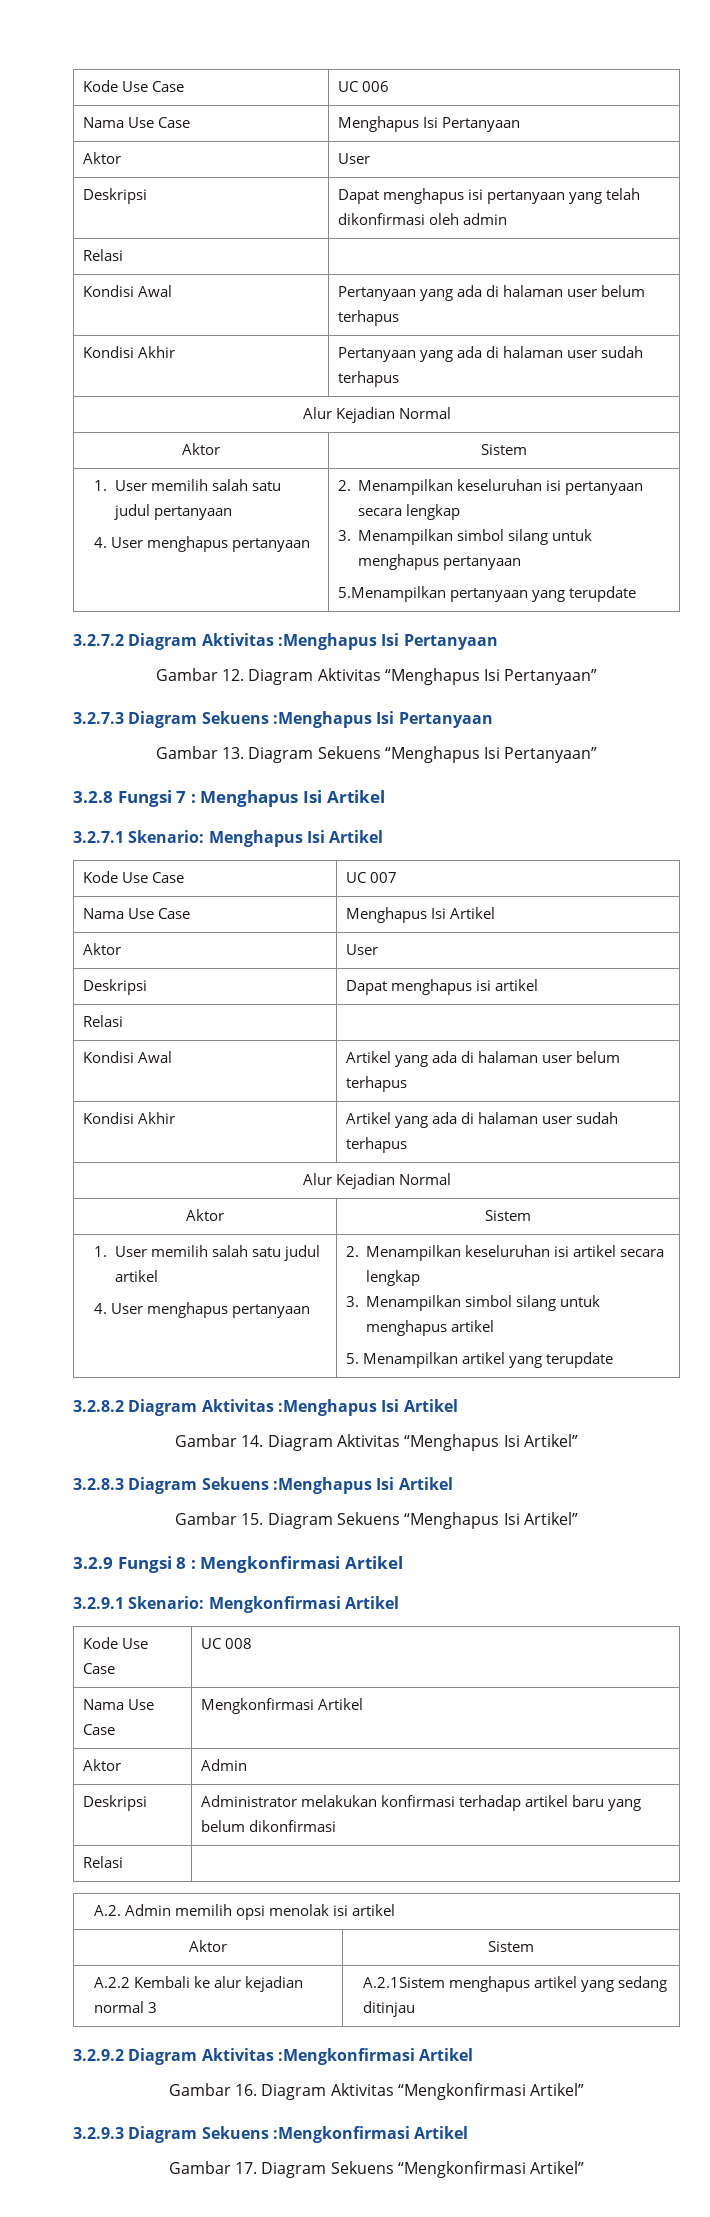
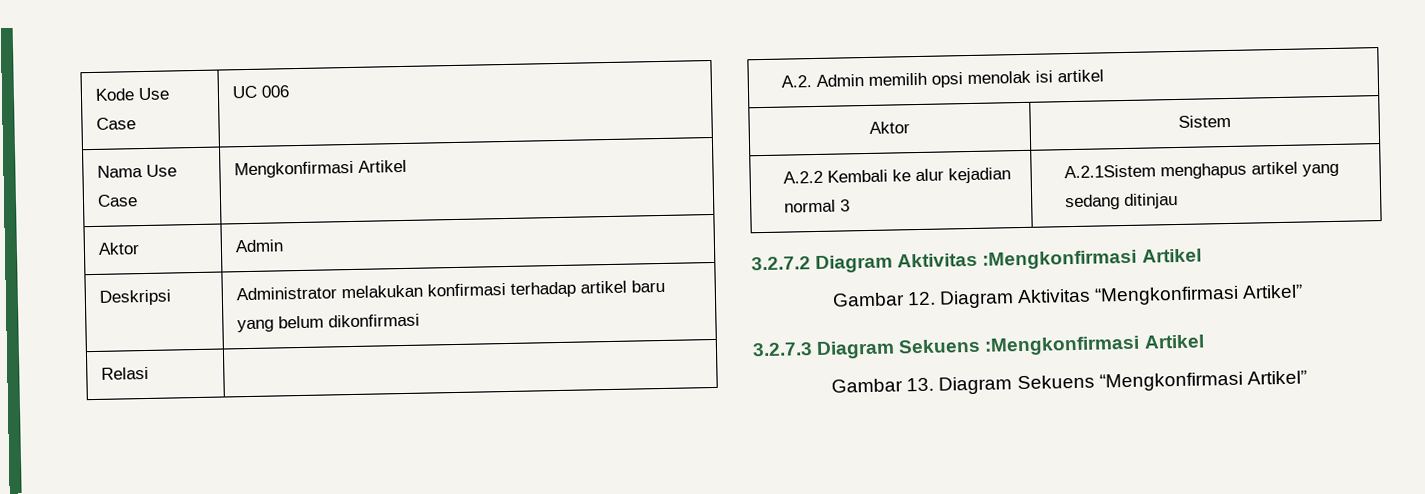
- Nama Use Case | Menghapus Isi Pertanyaan
- Aktor | User
- Deskripsi | Dapat menghapus isi pertanyaan yang telah dikonfirmasi oleh admin
- Relasi |
- Kondisi Awal | Pertanyaan yang ada di halaman user belum terhapus
- Kondisi Akhir | Pertanyaan yang ada di halaman user sudah terhapus
- Alur Kejadian Normal
- Aktor | Sistem
- 1. User memilih salah satu judul pertanyaan
- 4. User menghapus pertanyaan | 2. Menampilkan keseluruhan isi pertanyaan secara lengkap
- 3. Menampilkan simbol silang untuk menghapus pertanyaan
- 5.Menampilkan pertanyaan yang terupdate
- 3.2.7.2 Diagram Aktivitas :Menghapus Isi Pertanyaan
- Gambar 12. Diagram Aktivitas “Menghapus Isi Pertanyaan”
- 3.2.7.3 Diagram Sekuens :Menghapus Isi Pertanyaan
- Gambar 13. Diagram Sekuens “Menghapus Isi Pertanyaan”
- 3.2.8 Fungsi 7 : Menghapus Isi Artikel
- 3.2.7.1 Skenario: Menghapus Isi Artikel
- Kode Use Case | UC 007
- Nama Use Case | Menghapus Isi Artikel
- Aktor | User
- Deskripsi | Dapat menghapus isi artikel
- Relasi |
- Kondisi Awal | Artikel yang ada di halaman user belum terhapus
- Kondisi Akhir | Artikel yang ada di halaman user sudah terhapus
- Alur Kejadian Normal
- Aktor | Sistem
- 1. User memilih salah satu judul artikel
- 4. User menghapus pertanyaan | 2. Menampilkan keseluruhan isi artikel secara lengkap
- 3. Menampilkan simbol silang untuk menghapus artikel
- 5. Menampilkan artikel yang terupdate
- 3.2.8.2 Diagram Aktivitas :Menghapus Isi Artikel
- Gambar 14. Diagram Aktivitas “Menghapus Isi Artikel”
- 3.2.8.3 Diagram Sekuens :Menghapus Isi Artikel
- Gambar 15. Diagram Sekuens “Menghapus Isi Artikel”
- 3.2.9 Fungsi 8 : Mengkonfirmasi Artikel
- 3.2.9.1 Skenario: Mengkonfirmasi Artikel
- Kode Use Case | UC 008
- 3.2.9.2 Diagram Aktivitas :Mengkonfirmasi Artikel
+ 3.2.7.2 Diagram Aktivitas :Mengkonfirmasi Artikel
- Gambar 16. Diagram Aktivitas “Mengkonfirmasi Artikel”
+ Gambar 12. Diagram Aktivitas “Mengkonfirmasi Artikel”
- 3.2.9.3 Diagram Sekuens :Mengkonfirmasi Artikel
+ 3.2.7.3 Diagram Sekuens :Mengkonfirmasi Artikel
- Gambar 17. Diagram Sekuens “Mengkonfirmasi Artikel”
+ Gambar 13. Diagram Sekuens “Mengkonfirmasi Artikel”

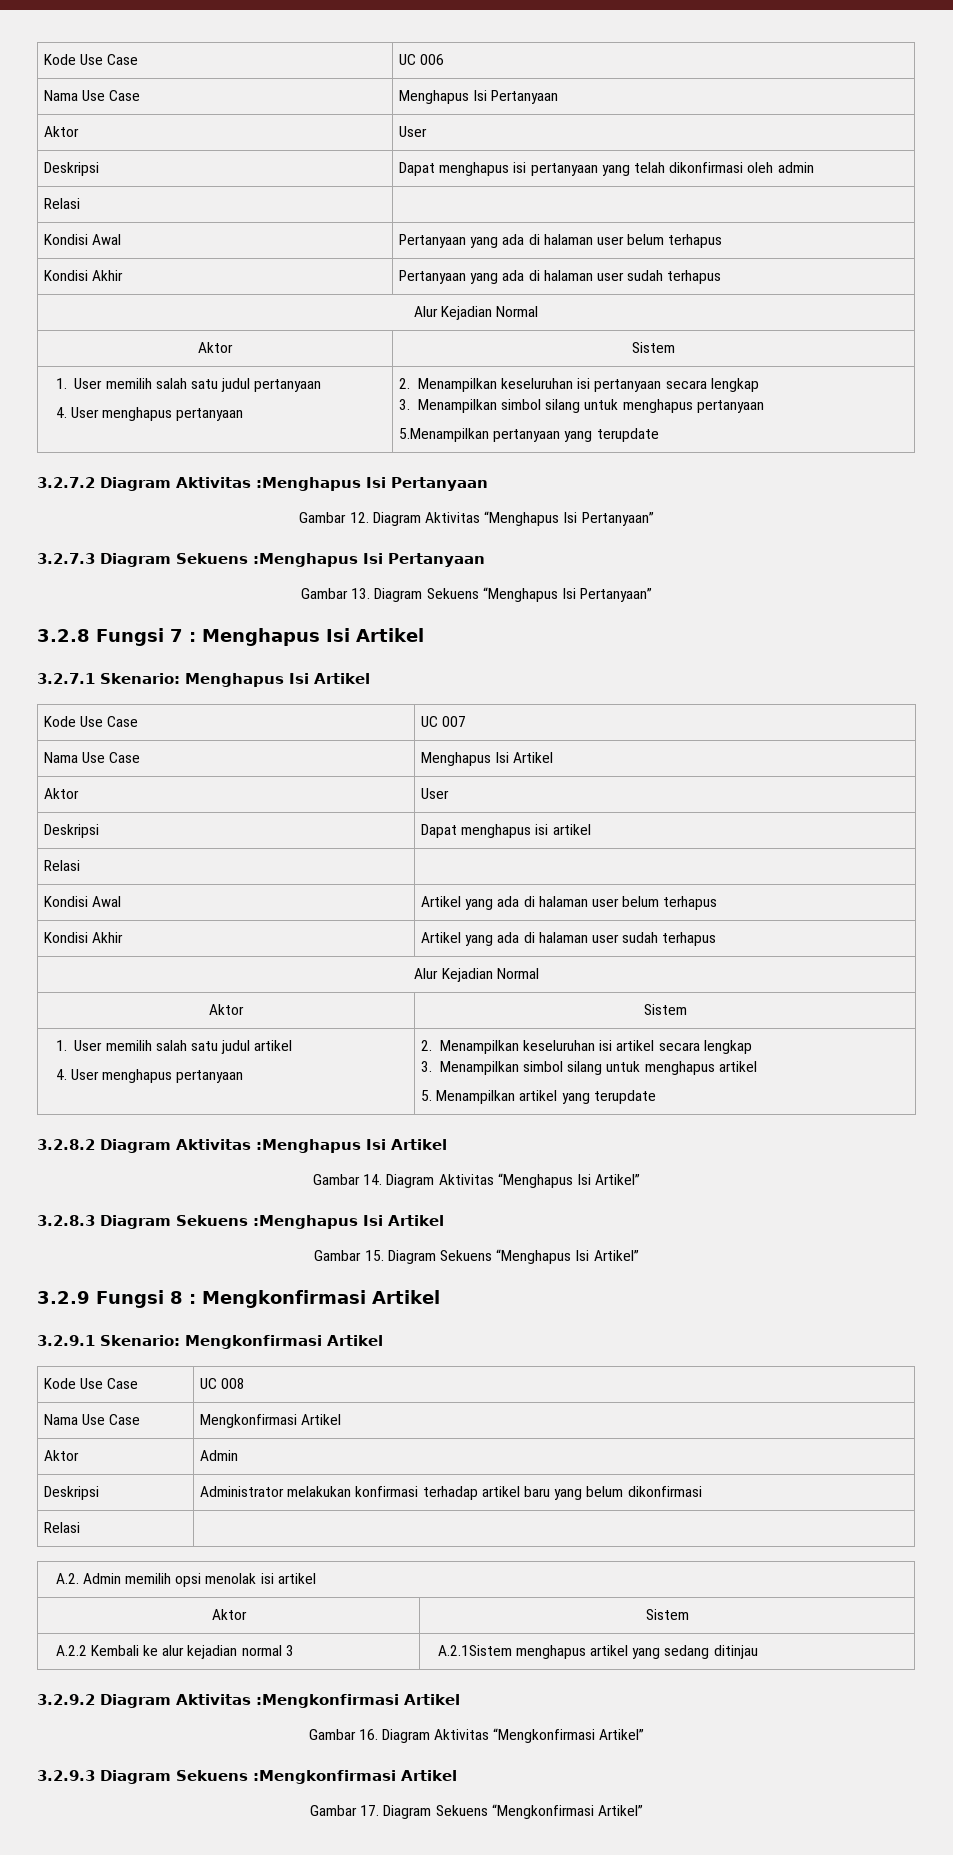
+ Nama Use Case | Menghapus Isi Pertanyaan
+ Aktor | User
+ Deskripsi | Dapat menghapus isi pertanyaan yang telah dikonfirmasi oleh admin
+ Relasi |
+ Kondisi Awal | Pertanyaan yang ada di halaman user belum terhapus
+ Kondisi Akhir | Pertanyaan yang ada di halaman user sudah terhapus
+ Alur Kejadian Normal
+ Aktor | Sistem
+ 1. User memilih salah satu judul pertanyaan
+ 4. User menghapus pertanyaan | 2. Menampilkan keseluruhan isi pertanyaan secara lengkap
+ 3. Menampilkan simbol silang untuk menghapus pertanyaan
+ 5.Menampilkan pertanyaan yang terupdate
+ 3.2.7.2 Diagram Aktivitas :Menghapus Isi Pertanyaan
+ Gambar 12. Diagram Aktivitas “Menghapus Isi Pertanyaan”
+ 3.2.7.3 Diagram Sekuens :Menghapus Isi Pertanyaan
+ Gambar 13. Diagram Sekuens “Menghapus Isi Pertanyaan”
+ 3.2.8 Fungsi 7 : Menghapus Isi Artikel
+ 3.2.7.1 Skenario: Menghapus Isi Artikel
+ Kode Use Case | UC 007
+ Nama Use Case | Menghapus Isi Artikel
+ Aktor | User
+ Deskripsi | Dapat menghapus isi artikel
+ Relasi |
+ Kondisi Awal | Artikel yang ada di halaman user belum terhapus
+ Kondisi Akhir | Artikel yang ada di halaman user sudah terhapus
+ Alur Kejadian Normal
+ Aktor | Sistem
+ 1. User memilih salah satu judul artikel
+ 4. User menghapus pertanyaan | 2. Menampilkan keseluruhan isi artikel secara lengkap
+ 3. Menampilkan simbol silang untuk menghapus artikel
+ 5. Menampilkan artikel yang terupdate
+ 3.2.8.2 Diagram Aktivitas :Menghapus Isi Artikel
+ Gambar 14. Diagram Aktivitas “Menghapus Isi Artikel”
+ 3.2.8.3 Diagram Sekuens :Menghapus Isi Artikel
+ Gambar 15. Diagram Sekuens “Menghapus Isi Artikel”
+ 3.2.9 Fungsi 8 : Mengkonfirmasi Artikel
+ 3.2.9.1 Skenario: Mengkonfirmasi Artikel
+ Kode Use Case | UC 008
- 3.2.7.2 Diagram Aktivitas :Mengkonfirmasi Artikel
+ 3.2.9.2 Diagram Aktivitas :Mengkonfirmasi Artikel
- Gambar 12. Diagram Aktivitas “Mengkonfirmasi Artikel”
+ Gambar 16. Diagram Aktivitas “Mengkonfirmasi Artikel”
- 3.2.7.3 Diagram Sekuens :Mengkonfirmasi Artikel
+ 3.2.9.3 Diagram Sekuens :Mengkonfirmasi Artikel
- Gambar 13. Diagram Sekuens “Mengkonfirmasi Artikel”
+ Gambar 17. Diagram Sekuens “Mengkonfirmasi Artikel”

